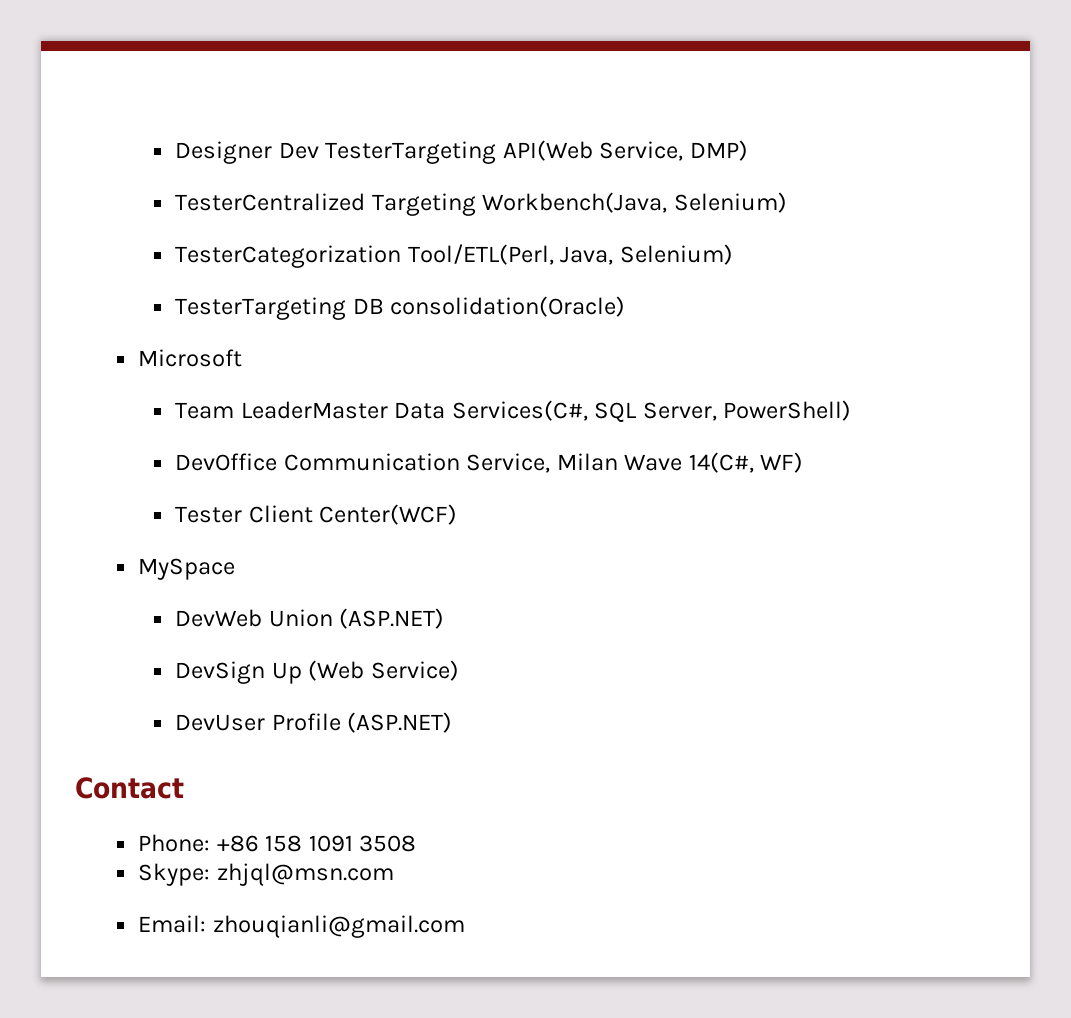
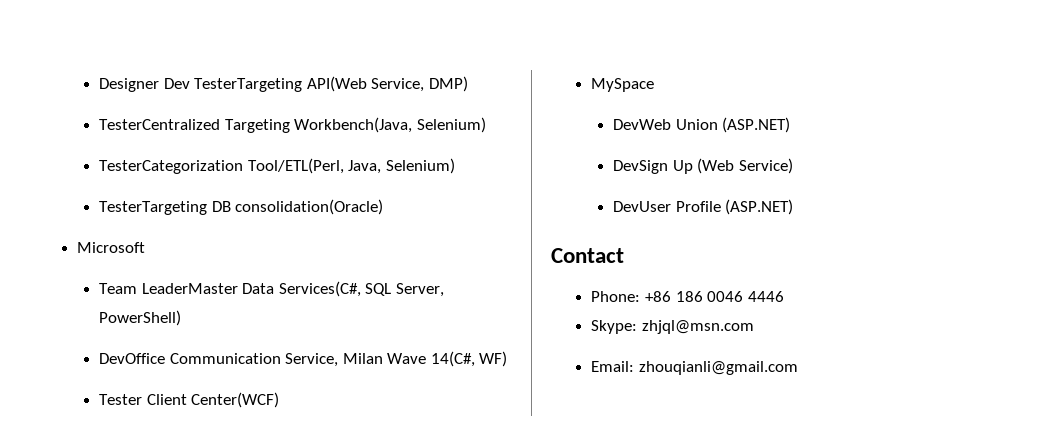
- Phone: +86 158 1091 3508
+ Phone: +86 186 0046 4446

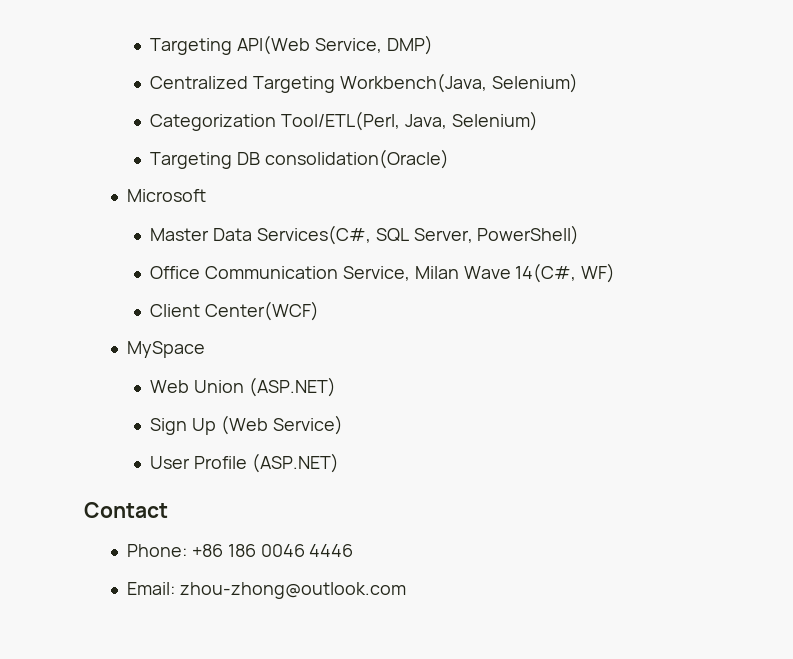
- Designer Dev TesterTargeting API(Web Service, DMP)
+ Targeting API(Web Service, DMP)
- TesterCentralized Targeting Workbench(Java, Selenium)
+ Centralized Targeting Workbench(Java, Selenium)
- TesterCategorization Tool/ETL(Perl, Java, Selenium)
+ Categorization Tool/ETL(Perl, Java, Selenium)
- TesterTargeting DB consolidation(Oracle)
+ Targeting DB consolidation(Oracle)
- Team LeaderMaster Data Services(C#, SQL Server, PowerShell)
+ Master Data Services(C#, SQL Server, PowerShell)
- DevOffice Communication Service, Milan Wave 14(C#, WF)
+ Office Communication Service, Milan Wave 14(C#, WF)
- Tester Client Center(WCF)
+ Client Center(WCF)
- DevWeb Union (ASP.NET)
+ Web Union (ASP.NET)
- DevSign Up (Web Service)
+ Sign Up (Web Service)
- DevUser Profile (ASP.NET)
+ User Profile (ASP.NET)
- Skype: zhjql@msn.com
- Email: zhouqianli@gmail.com
+ Email: zhou-zhong@outlook.com

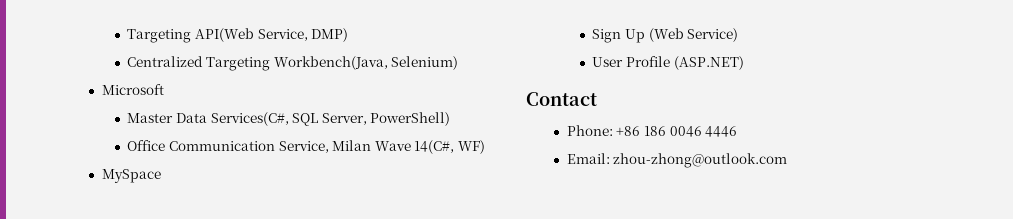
- Categorization Tool/ETL(Perl, Java, Selenium)
- Targeting DB consolidation(Oracle)
- Client Center(WCF)
- Web Union (ASP.NET)

